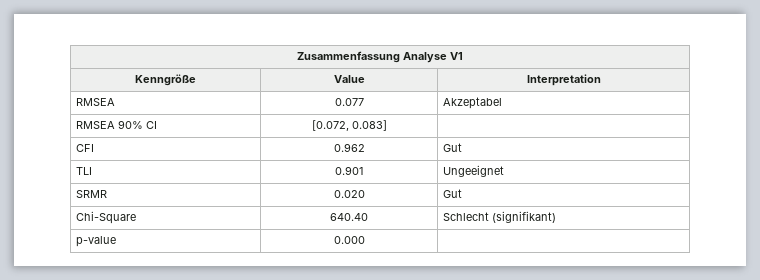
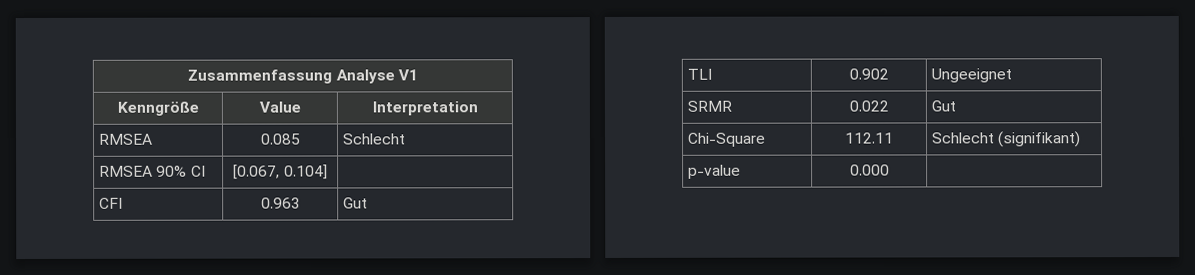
- RMSEA | 0.077 | Akzeptabel
+ RMSEA | 0.085 | Schlecht
- RMSEA 90% CI | [0.072, 0.083] |
+ RMSEA 90% CI | [0.067, 0.104] |
- CFI | 0.962 | Gut
+ CFI | 0.963 | Gut
- TLI | 0.901 | Ungeeignet
+ TLI | 0.902 | Ungeeignet
- SRMR | 0.020 | Gut
+ SRMR | 0.022 | Gut
- Chi-Square | 640.40 | Schlecht (signifikant)
+ Chi-Square | 112.11 | Schlecht (signifikant)

